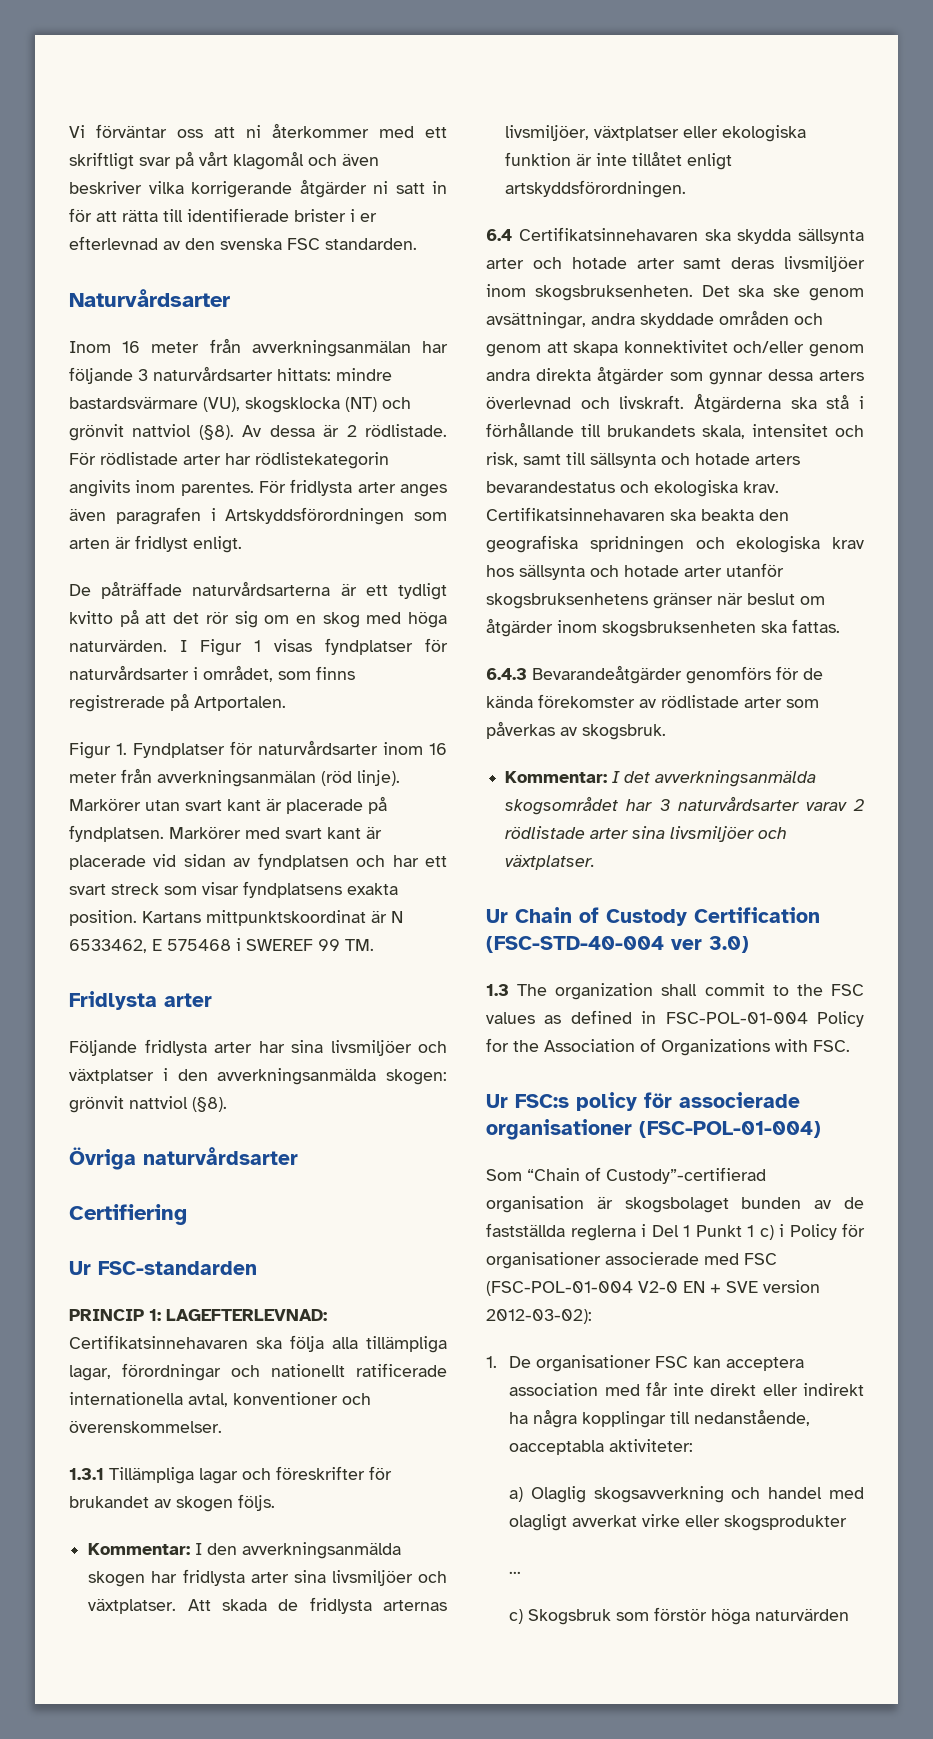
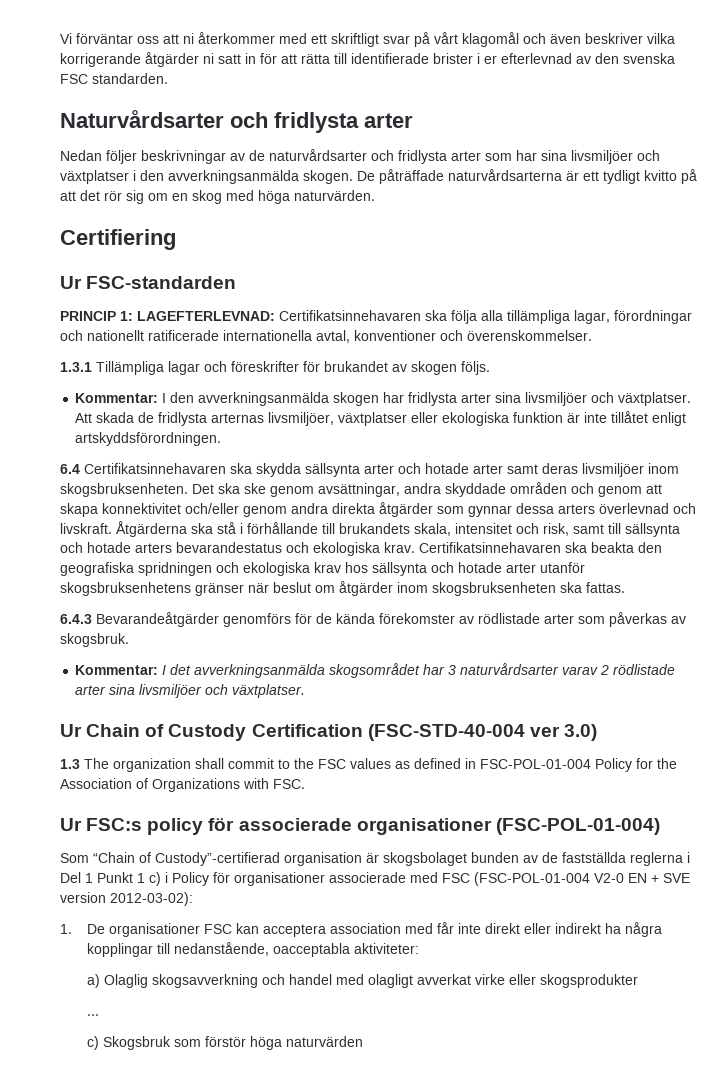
- Naturvårdsarter
- Inom 16 meter från avverkningsanmälan har följande 3 naturvårdsarter hittats: mindre bastardsvärmare (VU), skogsklocka (NT) och grönvit nattviol (§8). Av dessa är 2 rödlistade. För rödlistade arter har rödlistekategorin angivits inom parentes. För fridlysta arter anges även paragrafen i Artskyddsförordningen som arten är fridlyst enligt.
- De påträffade naturvårdsarterna är ett tydligt kvitto på att det rör sig om en skog med höga naturvärden. I Figur 1 visas fyndplatser för naturvårdsarter i området, som finns registrerade på Artportalen.
- Figur 1. Fyndplatser för naturvårdsarter inom 16 meter från avverkningsanmälan (röd linje). Markörer utan svart kant är placerade på fyndplatsen. Markörer med svart kant är placerade vid sidan av fyndplatsen och har ett svart streck som visar fyndplatsens exakta position. Kartans mittpunktskoordinat är N 6533462, E 575468 i SWEREF 99 TM.
- Fridlysta arter
- Följande fridlysta arter har sina livsmiljöer och växtplatser i den avverkningsanmälda skogen: grönvit nattviol (§8).
- Övriga naturvårdsarter
+ Naturvårdsarter och fridlysta arter
+ Nedan följer beskrivningar av de naturvårdsarter och fridlysta arter som har sina livsmiljöer och växtplatser i den avverkningsanmälda skogen. De påträffade naturvårdsarterna är ett tydligt kvitto på att det rör sig om en skog med höga naturvärden.

